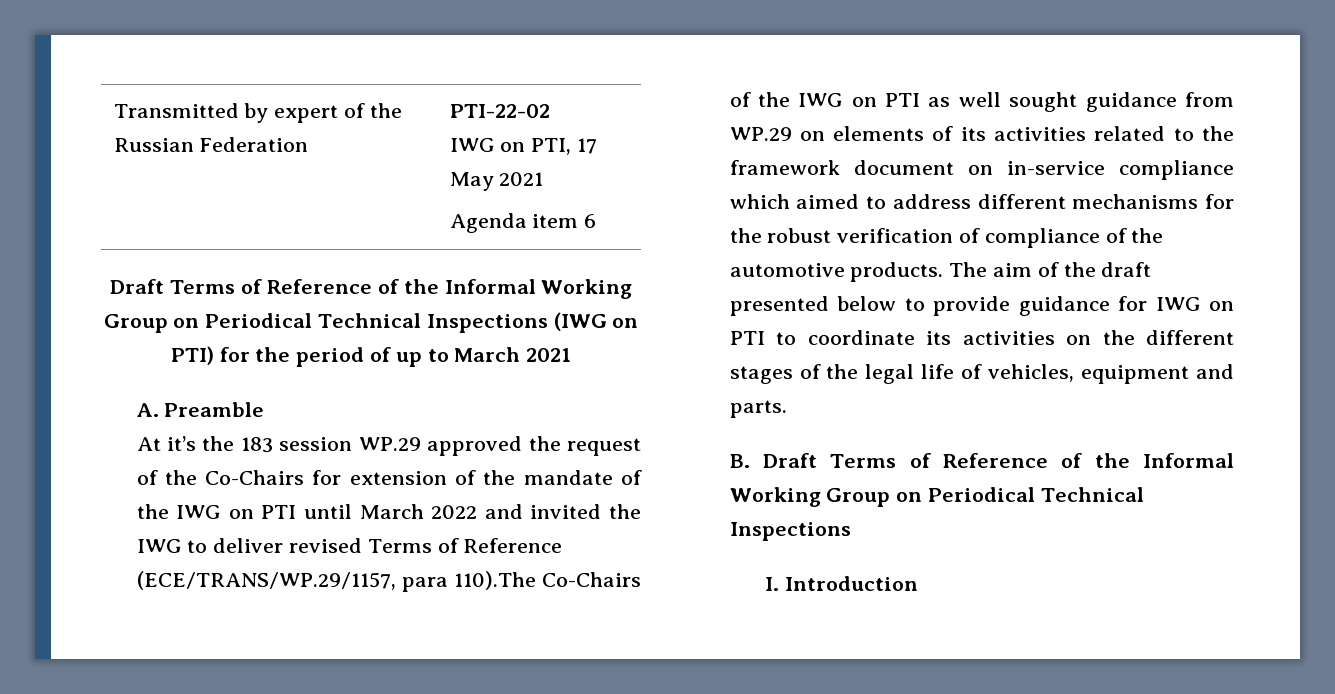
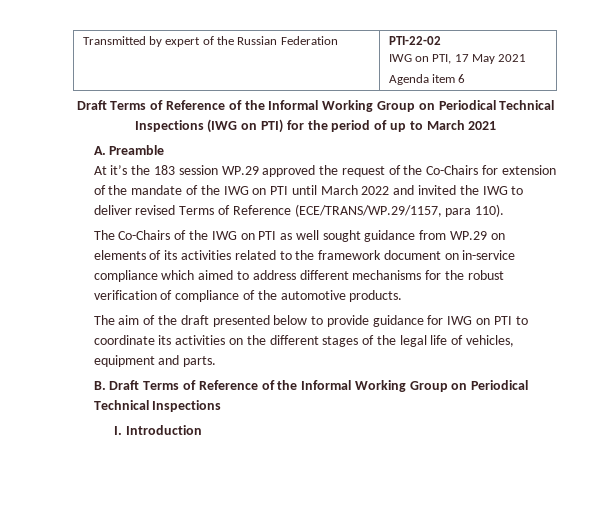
- At it’s the 183 session WP.29 approved the request of the Co-Chairs for extension of the mandate of the IWG on PTI until March 2022 and invited the IWG to deliver revised Terms of Reference (ECE/TRANS/WP.29/1157, para 110).The Co-Chairs of the IWG on PTI as well sought guidance from WP.29 on elements of its activities related to the framework document on in-service compliance which aimed to address different mechanisms for the robust verification of compliance of the automotive products. The aim of the draft presented below to provide guidance for IWG on PTI to coordinate its activities on the different stages of the legal life of vehicles, equipment and parts.
+ At it’s the 183 session WP.29 approved the request of the Co-Chairs for extension of the mandate of the IWG on PTI until March 2022 and invited the IWG to deliver revised Terms of Reference (ECE/TRANS/WP.29/1157, para 110).
+ The Co-Chairs of the IWG on PTI as well sought guidance from WP.29 on elements of its activities related to the framework document on in-service compliance which aimed to address different mechanisms for the robust verification of compliance of the automotive products.
+ The aim of the draft presented below to provide guidance for IWG on PTI to coordinate its activities on the different stages of the legal life of vehicles, equipment and parts.

